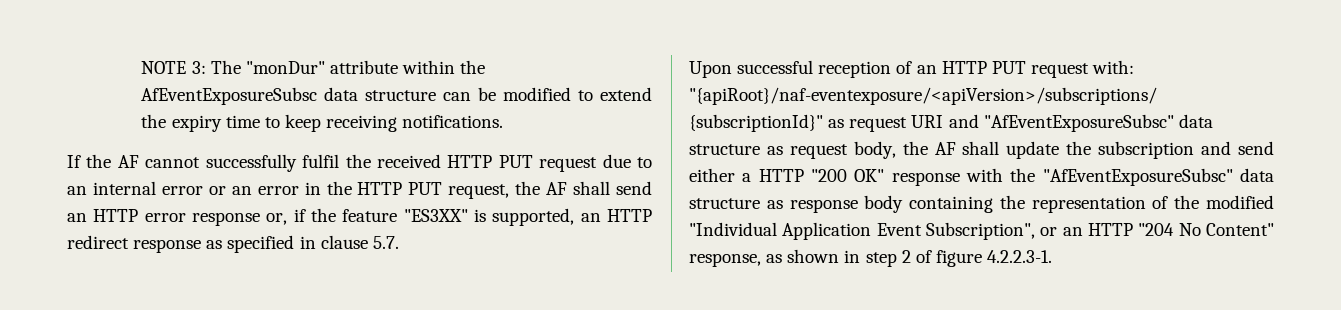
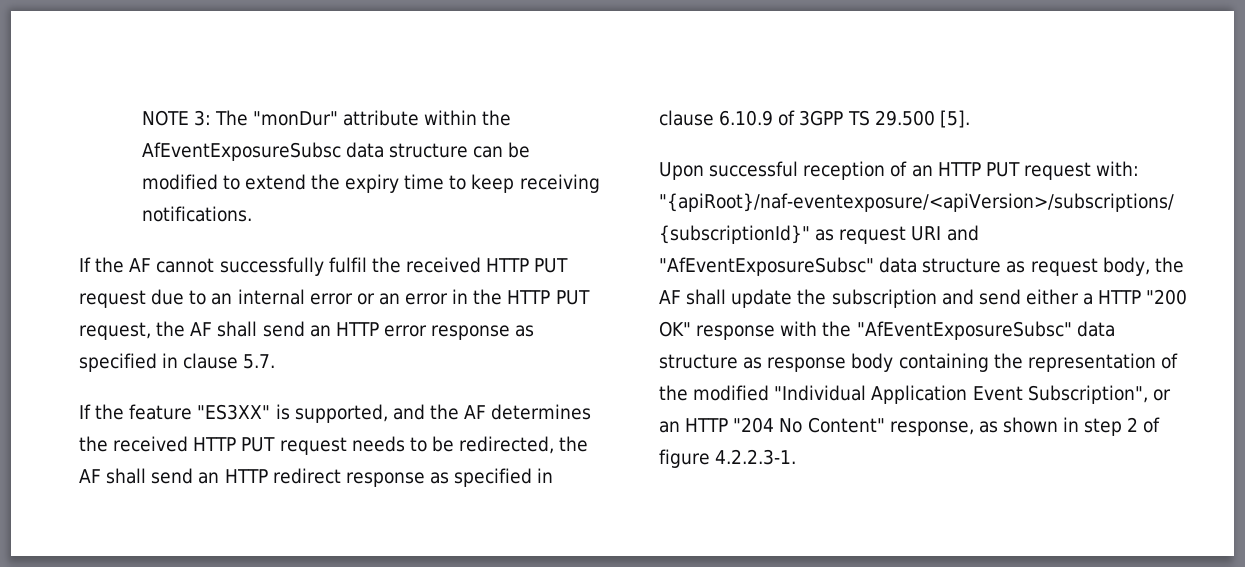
- If the AF cannot successfully fulfil the received HTTP PUT request due to an internal error or an error in the HTTP PUT request, the AF shall send an HTTP error response or, if the feature "ES3XX" is supported, an HTTP redirect response as specified in clause 5.7.
+ If the AF cannot successfully fulfil the received HTTP PUT request due to an internal error or an error in the HTTP PUT request, the AF shall send an HTTP error response as specified in clause 5.7.
+ If the feature "ES3XX" is supported, and the AF determines the received HTTP PUT request needs to be redirected, the AF shall send an HTTP redirect response as specified in clause 6.10.9 of 3GPP TS 29.500 [5].

